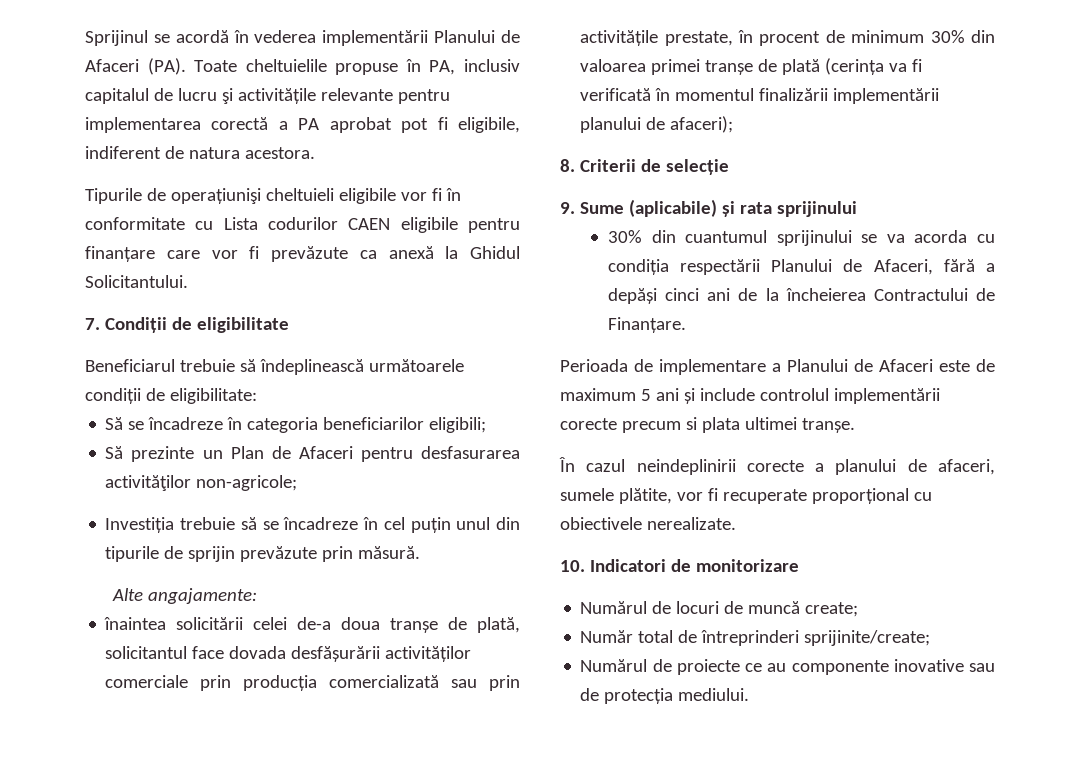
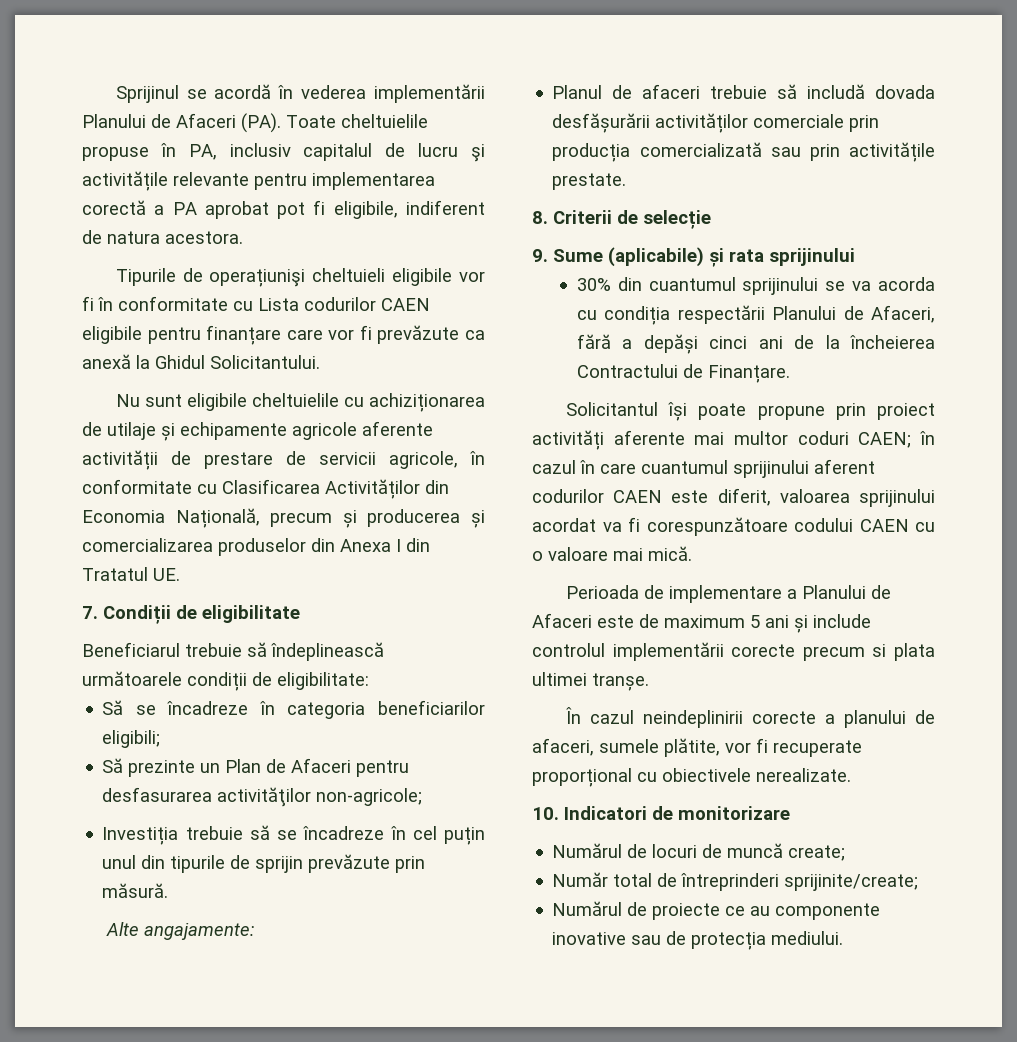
+ Nu sunt eligibile cheltuielile cu achiziționarea de utilaje și echipamente agricole aferente activității de prestare de servicii agricole, în conformitate cu Clasificarea Activităților din Economia Națională, precum și producerea și comercializarea produselor din Anexa I din Tratatul UE.
- înaintea solicitării celei de-a doua tranșe de plată, solicitantul face dovada desfășurării activităților comerciale prin producția comercializată sau prin activitățile prestate, în procent de minimum 30% din valoarea primei tranșe de plată (cerința va fi verificată în momentul finalizării implementării planului de afaceri);
+ Planul de afaceri trebuie să includă dovada desfășurării activităților comerciale prin producția comercializată sau prin activitățile prestate.
+ Solicitantul își poate propune prin proiect activități aferente mai multor coduri CAEN; în cazul în care cuantumul sprijinului aferent codurilor CAEN este diferit, valoarea sprijinului acordat va fi corespunzătoare codului CAEN cu o valoare mai mică.

